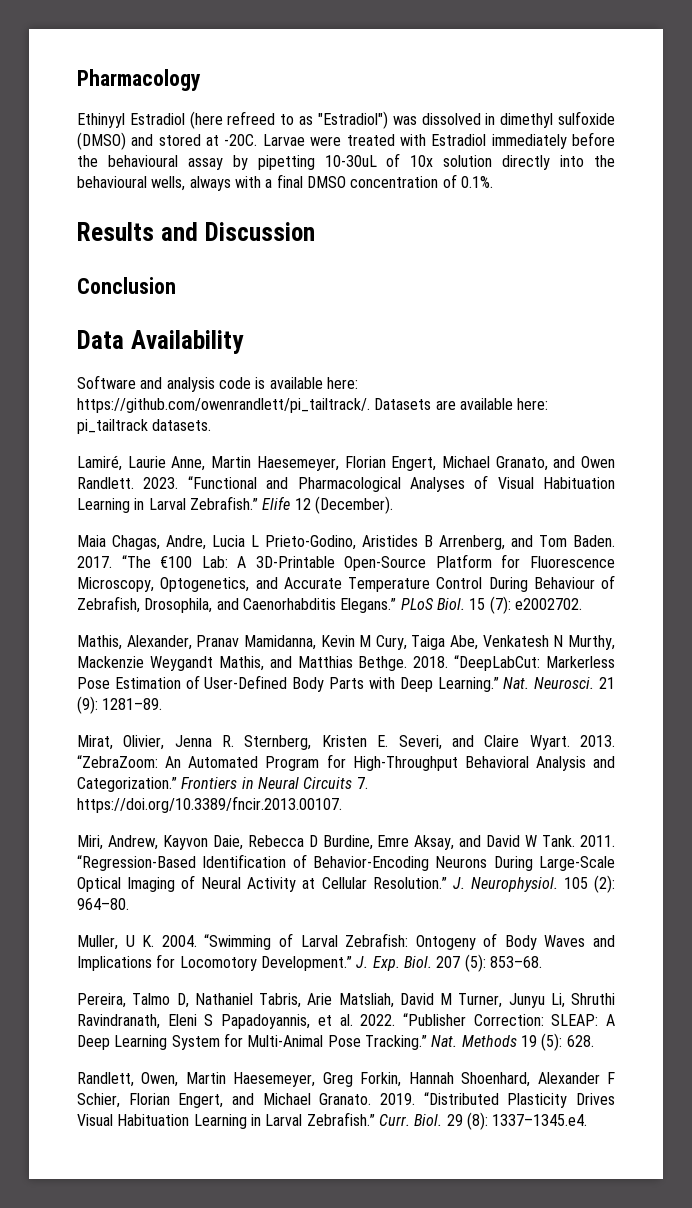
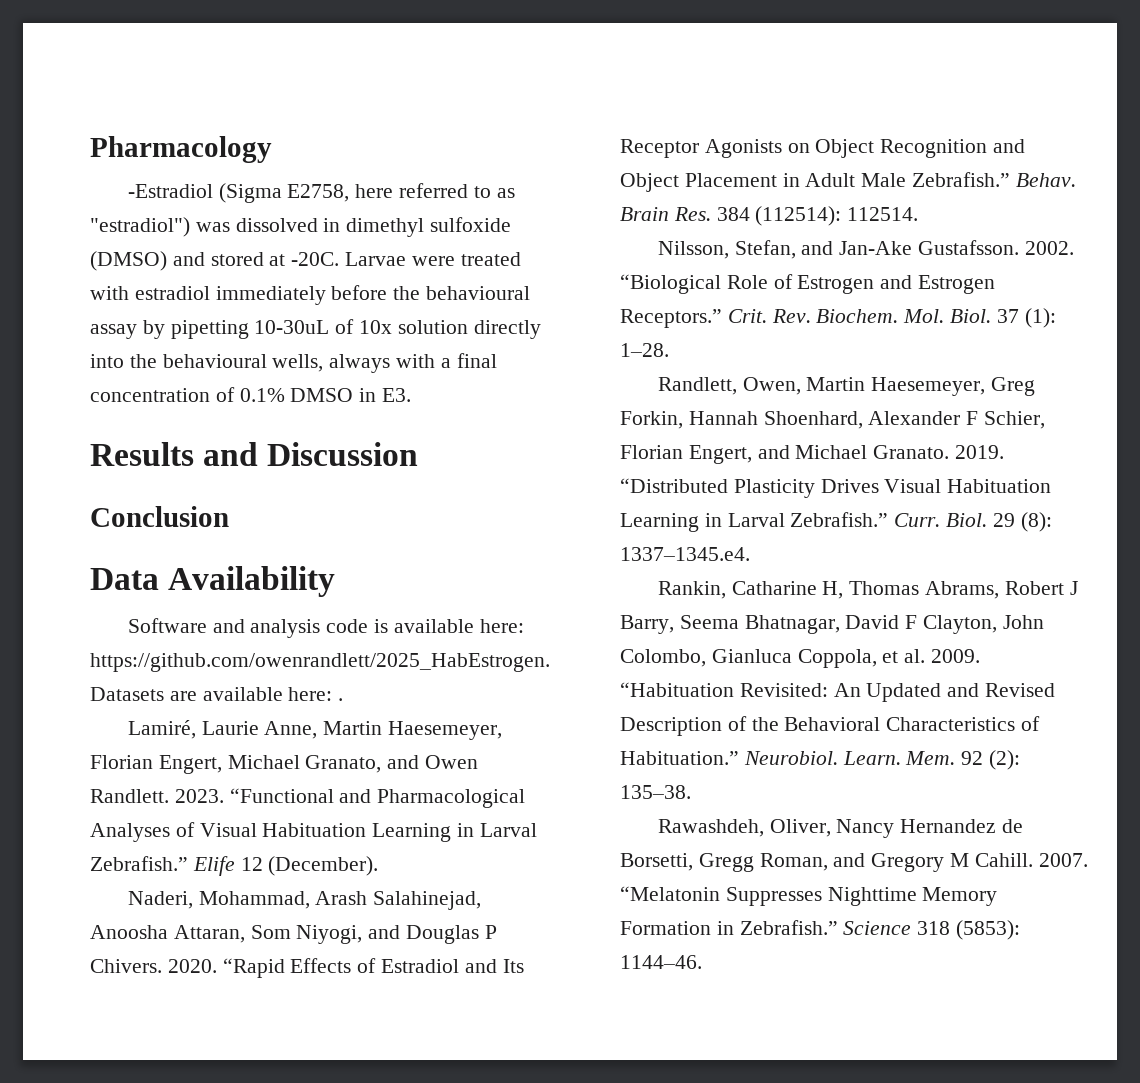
- Ethinyyl Estradiol (here refreed to as "Estradiol") was dissolved in dimethyl sulfoxide (DMSO) and stored at -20C.
+ -Estradiol (Sigma E2758, here referred to as "estradiol") was dissolved in dimethyl sulfoxide (DMSO) and stored at -20C.
- Larvae were treated with Estradiol immediately before the behavioural assay by pipetting 10-30uL of 10x solution directly into the behavioural wells, always with a final DMSO concentration of 0.1%.
+ Larvae were treated with estradiol immediately before the behavioural assay by pipetting 10-30uL of 10x solution directly into the behavioural wells, always with a final concentration of 0.1% DMSO in E3.
- Software and analysis code is available here: https://github.com/owenrandlett/pi_tailtrack/. Datasets are available here: pi_tailtrack datasets.
+ Software and analysis code is available here: https://github.com/owenrandlett/2025_HabEstrogen. Datasets are available here: .
- Maia Chagas, Andre, Lucia L Prieto-Godino, Aristides B Arrenberg, and Tom Baden. 2017. “The €100 Lab: A 3D-Printable Open-Source Platform for Fluorescence Microscopy, Optogenetics, and Accurate Temperature Control During Behaviour of Zebrafish, Drosophila, and Caenorhabditis Elegans.” PLoS Biol. 15 (7): e2002702.
- Mathis, Alexander, Pranav Mamidanna, Kevin M Cury, Taiga Abe, Venkatesh N Murthy, Mackenzie Weygandt Mathis, and Matthias Bethge. 2018. “DeepLabCut: Markerless Pose Estimation of User-Defined Body Parts with Deep Learning.” Nat. Neurosci. 21 (9): 1281–89.
- Mirat, Olivier, Jenna R. Sternberg, Kristen E. Severi, and Claire Wyart. 2013. “ZebraZoom: An Automated Program for High-Throughput Behavioral Analysis and Categorization.” Frontiers in Neural Circuits 7. https://doi.org/10.3389/fncir.2013.00107.
- Miri, Andrew, Kayvon Daie, Rebecca D Burdine, Emre Aksay, and David W Tank. 2011. “Regression-Based Identification of Behavior-Encoding Neurons During Large-Scale Optical Imaging of Neural Activity at Cellular Resolution.” J. Neurophysiol. 105 (2): 964–80.
- Muller, U K. 2004. “Swimming of Larval Zebrafish: Ontogeny of Body Waves and Implications for Locomotory Development.” J. Exp. Biol. 207 (5): 853–68.
- Pereira, Talmo D, Nathaniel Tabris, Arie Matsliah, David M Turner, Junyu Li, Shruthi Ravindranath, Eleni S Papadoyannis, et al. 2022. “Publisher Correction: SLEAP: A Deep Learning System for Multi-Animal Pose Tracking.” Nat. Methods 19 (5): 628.
+ Naderi, Mohammad, Arash Salahinejad, Anoosha Attaran, Som Niyogi, and Douglas P Chivers. 2020. “Rapid Effects of Estradiol and Its Receptor Agonists on Object Recognition and Object Placement in Adult Male Zebrafish.” Behav. Brain Res. 384 (112514): 112514.
+ Nilsson, Stefan, and Jan-Ake Gustafsson. 2002. “Biological Role of Estrogen and Estrogen Receptors.” Crit. Rev. Biochem. Mol. Biol. 37 (1): 1–28.
+ Rankin, Catharine H, Thomas Abrams, Robert J Barry, Seema Bhatnagar, David F Clayton, John Colombo, Gianluca Coppola, et al. 2009. “Habituation Revisited: An Updated and Revised Description of the Behavioral Characteristics of Habituation.” Neurobiol. Learn. Mem. 92 (2): 135–38.
+ Rawashdeh, Oliver, Nancy Hernandez de Borsetti, Gregg Roman, and Gregory M Cahill. 2007. “Melatonin Suppresses Nighttime Memory Formation in Zebrafish.” Science 318 (5853): 1144–46.

